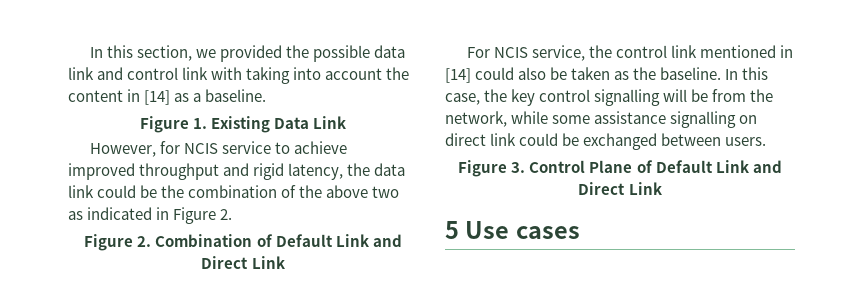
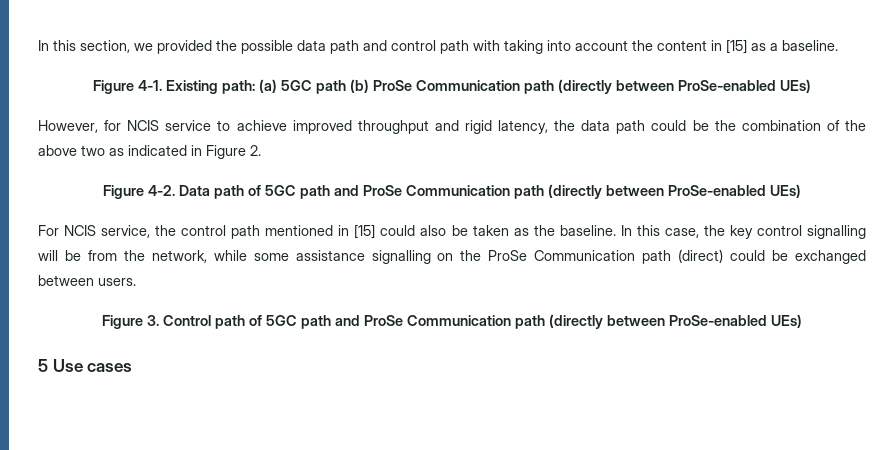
- In this section, we provided the possible data link and control link with taking into account the content in [14] as a baseline.
+ In this section, we provided the possible data path and control path with taking into account the content in [15] as a baseline.
- Figure 1. Existing Data Link
+ Figure 4-1. Existing path: (a) 5GC path (b) ProSe Communication path (directly between ProSe-enabled UEs)
- However, for NCIS service to achieve improved throughput and rigid latency, the data link could be the combination of the above two as indicated in Figure 2.
+ However, for NCIS service to achieve improved throughput and rigid latency, the data path could be the combination of the above two as indicated in Figure 2.
- Figure 2. Combination of Default Link and Direct Link
+ Figure 4-2. Data path of 5GC path and ProSe Communication path (directly between ProSe-enabled UEs)
- For NCIS service, the control link mentioned in [14] could also be taken as the baseline.
+ For NCIS service, the control path mentioned in [15] could also be taken as the baseline.
- In this case, the key control signalling will be from the network, while some assistance signalling on direct link could be exchanged between users.
+ In this case, the key control signalling will be from the network, while some assistance signalling on the ProSe Communication path (direct) could be exchanged between users.
- Figure 3. Control Plane of Default Link and Direct Link
+ Figure 3. Control path of 5GC path and ProSe Communication path (directly between ProSe-enabled UEs)

